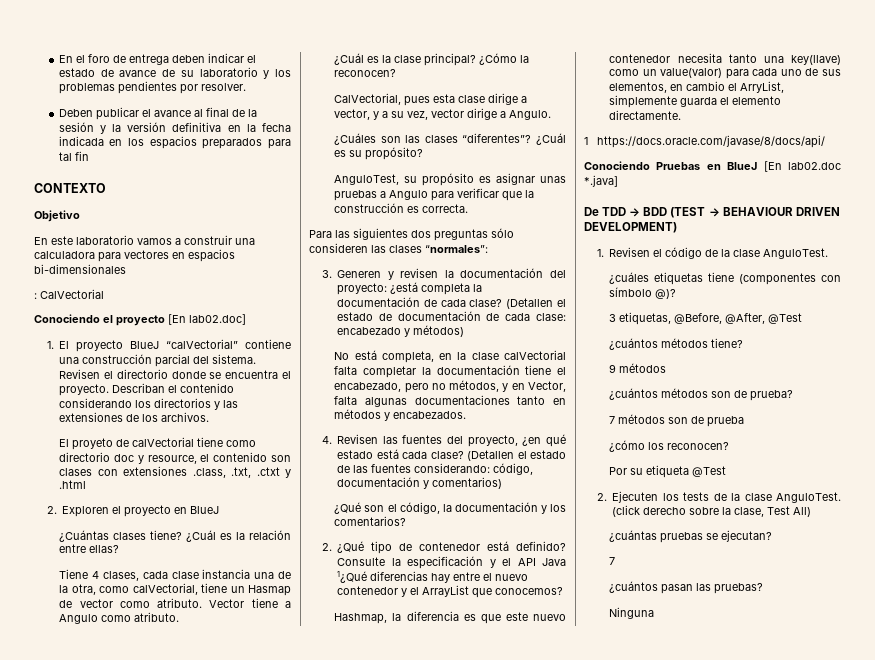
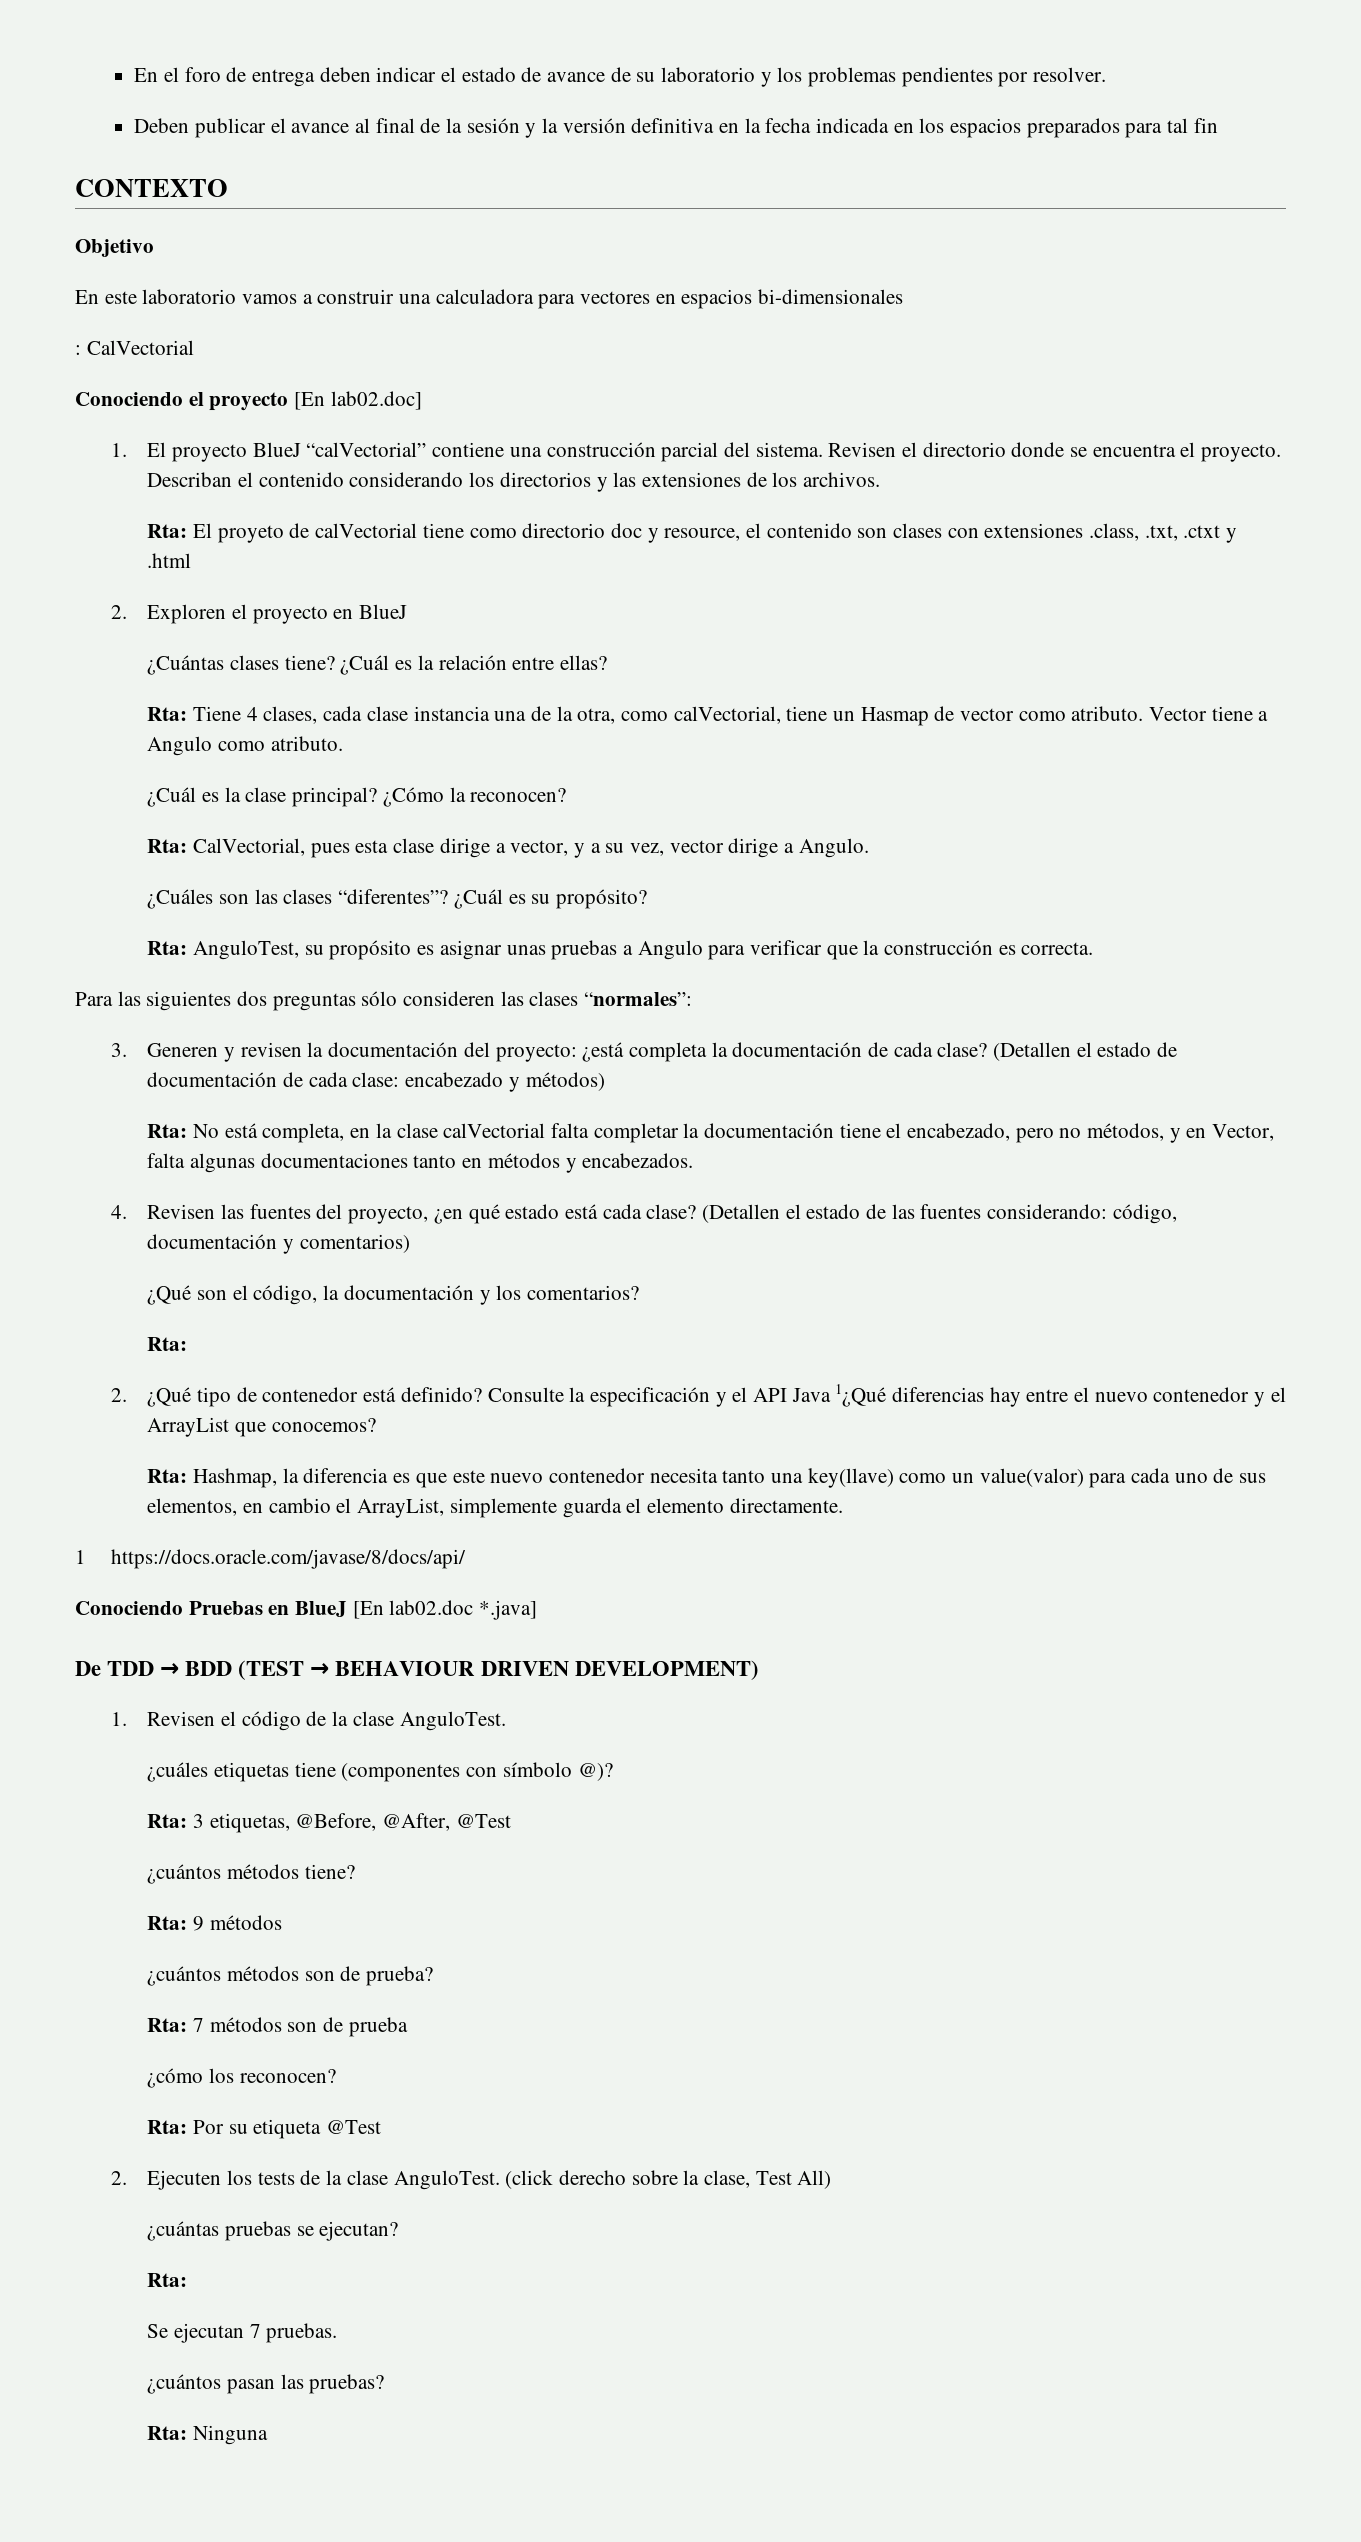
- El proyeto de calVectorial tiene como directorio doc y resource, el contenido son clases con extensiones .class, .txt, .ctxt y .html
+ Rta: El proyeto de calVectorial tiene como directorio doc y resource, el contenido son clases con extensiones .class, .txt, .ctxt y .html
- Tiene 4 clases, cada clase instancia una de la otra, como calVectorial, tiene un Hasmap de vector como atributo.
+ Rta: Tiene 4 clases, cada clase instancia una de la otra, como calVectorial, tiene un Hasmap de vector como atributo.
- CalVectorial, pues esta clase dirige a vector, y a su vez, vector dirige a Angulo.
+ Rta: CalVectorial, pues esta clase dirige a vector, y a su vez, vector dirige a Angulo.
- AnguloTest, su propósito es asignar unas pruebas a Angulo para verificar que la construcción es correcta.
+ Rta: AnguloTest, su propósito es asignar unas pruebas a Angulo para verificar que la construcción es correcta.
- No está completa, en la clase calVectorial falta completar la documentación tiene el encabezado, pero no métodos, y en Vector, falta algunas documentaciones tanto en métodos y encabezados.
+ Rta: No está completa, en la clase calVectorial falta completar la documentación tiene el encabezado, pero no métodos, y en Vector, falta algunas documentaciones tanto en métodos y encabezados.
  ¿Qué son el código, la documentación y los comentarios?
+ Rta:
- Hashmap, la diferencia es que este nuevo contenedor necesita tanto una key(llave) como un value(valor) para cada uno de sus elementos, en cambio el ArryList, simplemente guarda el elemento directamente.
+ Rta: Hashmap, la diferencia es que este nuevo contenedor necesita tanto una key(llave) como un value(valor) para cada uno de sus elementos, en cambio el ArrayList, simplemente guarda el elemento directamente.
- 3 etiquetas, @Before, @After, @Test
+ Rta: 3 etiquetas, @Before, @After, @Test
- 9 métodos
+ Rta: 9 métodos
- 7 métodos son de prueba
+ Rta: 7 métodos son de prueba
- Por su etiqueta @Test
+ Rta: Por su etiqueta @Test
  ¿cuántas pruebas se ejecutan?
- 7
+ Rta:
+ Se ejecutan 7 pruebas.
- Ninguna
+ Rta: Ninguna

